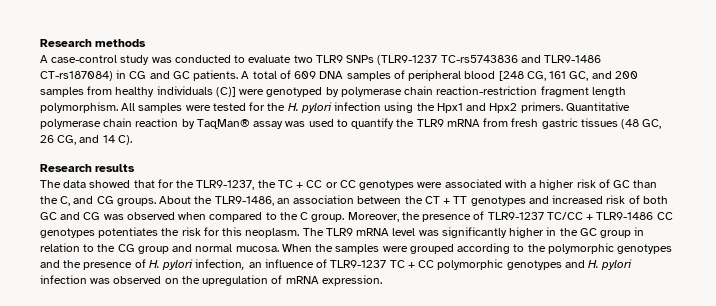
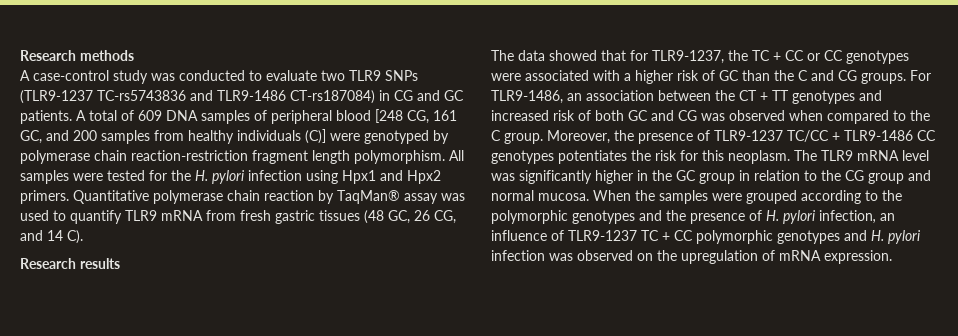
- All samples were tested for the H. pylori infection using the Hpx1 and Hpx2 primers.
+ All samples were tested for the H. pylori infection using Hpx1 and Hpx2 primers.
- Quantitative polymerase chain reaction by TaqMan® assay was used to quantify the TLR9 mRNA from fresh gastric tissues (48 GC, 26 CG, and 14 C).
+ Quantitative polymerase chain reaction by TaqMan® assay was used to quantify TLR9 mRNA from fresh gastric tissues (48 GC, 26 CG, and 14 C).
- The data showed that for the TLR9-1237, the TC + CC or CC genotypes were associated with a higher risk of GC than the C, and CG groups.
+ The data showed that for TLR9-1237, the TC + CC or CC genotypes were associated with a higher risk of GC than the C and CG groups.
- About the TLR9-1486, an association between the CT + TT genotypes and increased risk of both GC and CG was observed when compared to the C group.
+ For TLR9-1486, an association between the CT + TT genotypes and increased risk of both GC and CG was observed when compared to the C group.

